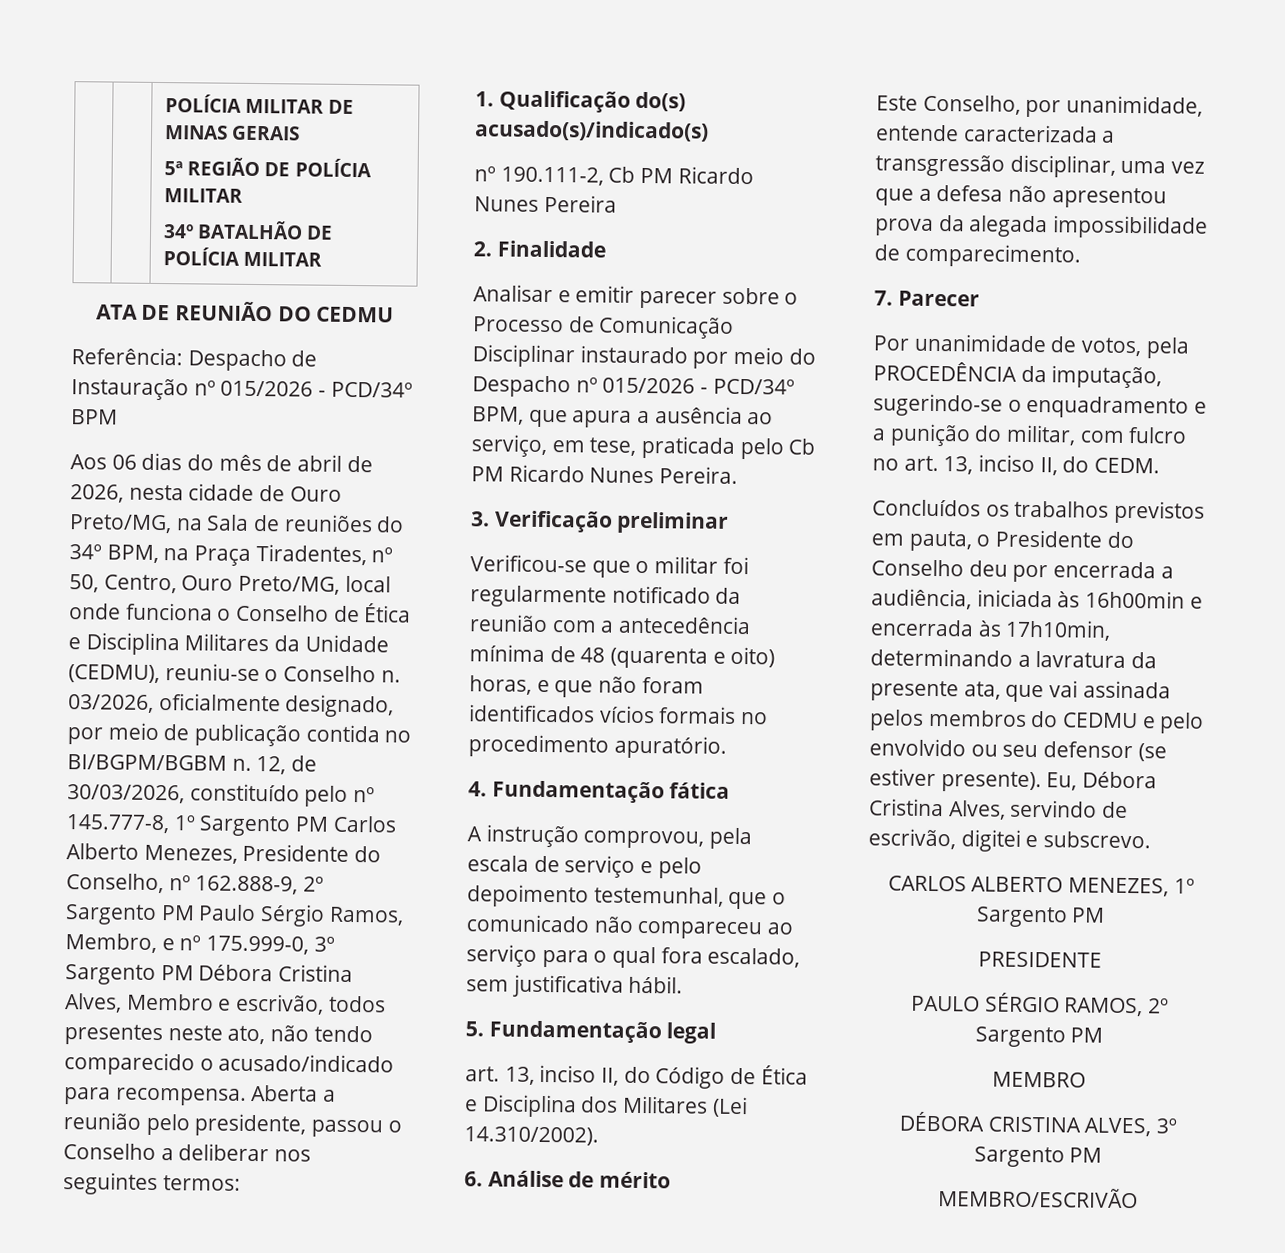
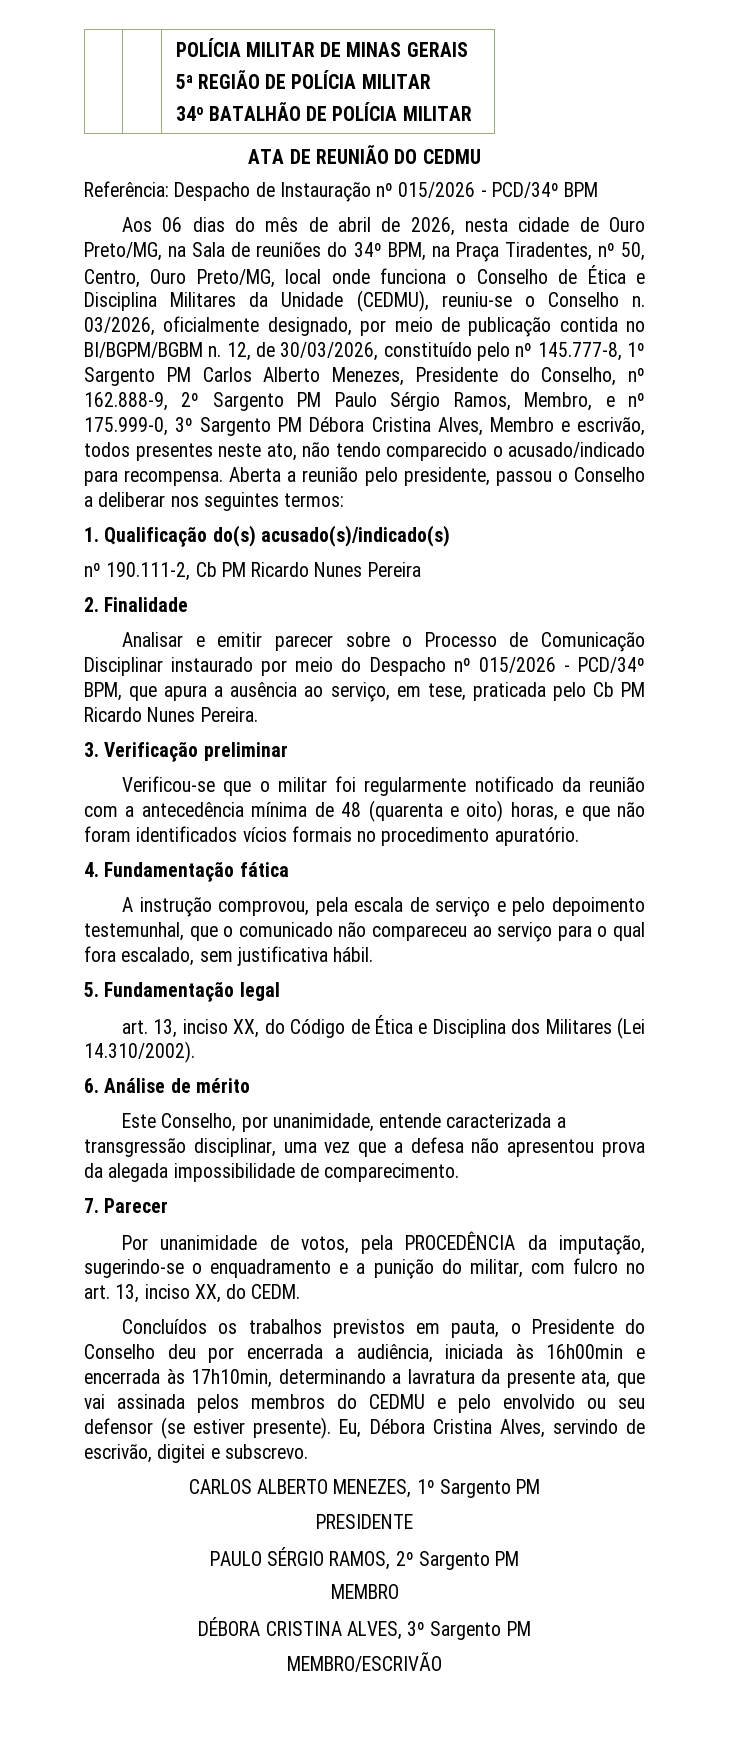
- art. 13, inciso II, do Código de Ética e Disciplina dos Militares (Lei 14.310/2002).
+ art. 13, inciso XX, do Código de Ética e Disciplina dos Militares (Lei 14.310/2002).
- Por unanimidade de votos, pela PROCEDÊNCIA da imputação, sugerindo-se o enquadramento e a punição do militar, com fulcro no art. 13, inciso II, do CEDM.
+ Por unanimidade de votos, pela PROCEDÊNCIA da imputação, sugerindo-se o enquadramento e a punição do militar, com fulcro no art. 13, inciso XX, do CEDM.

